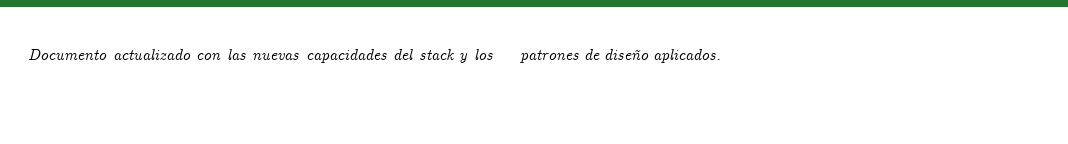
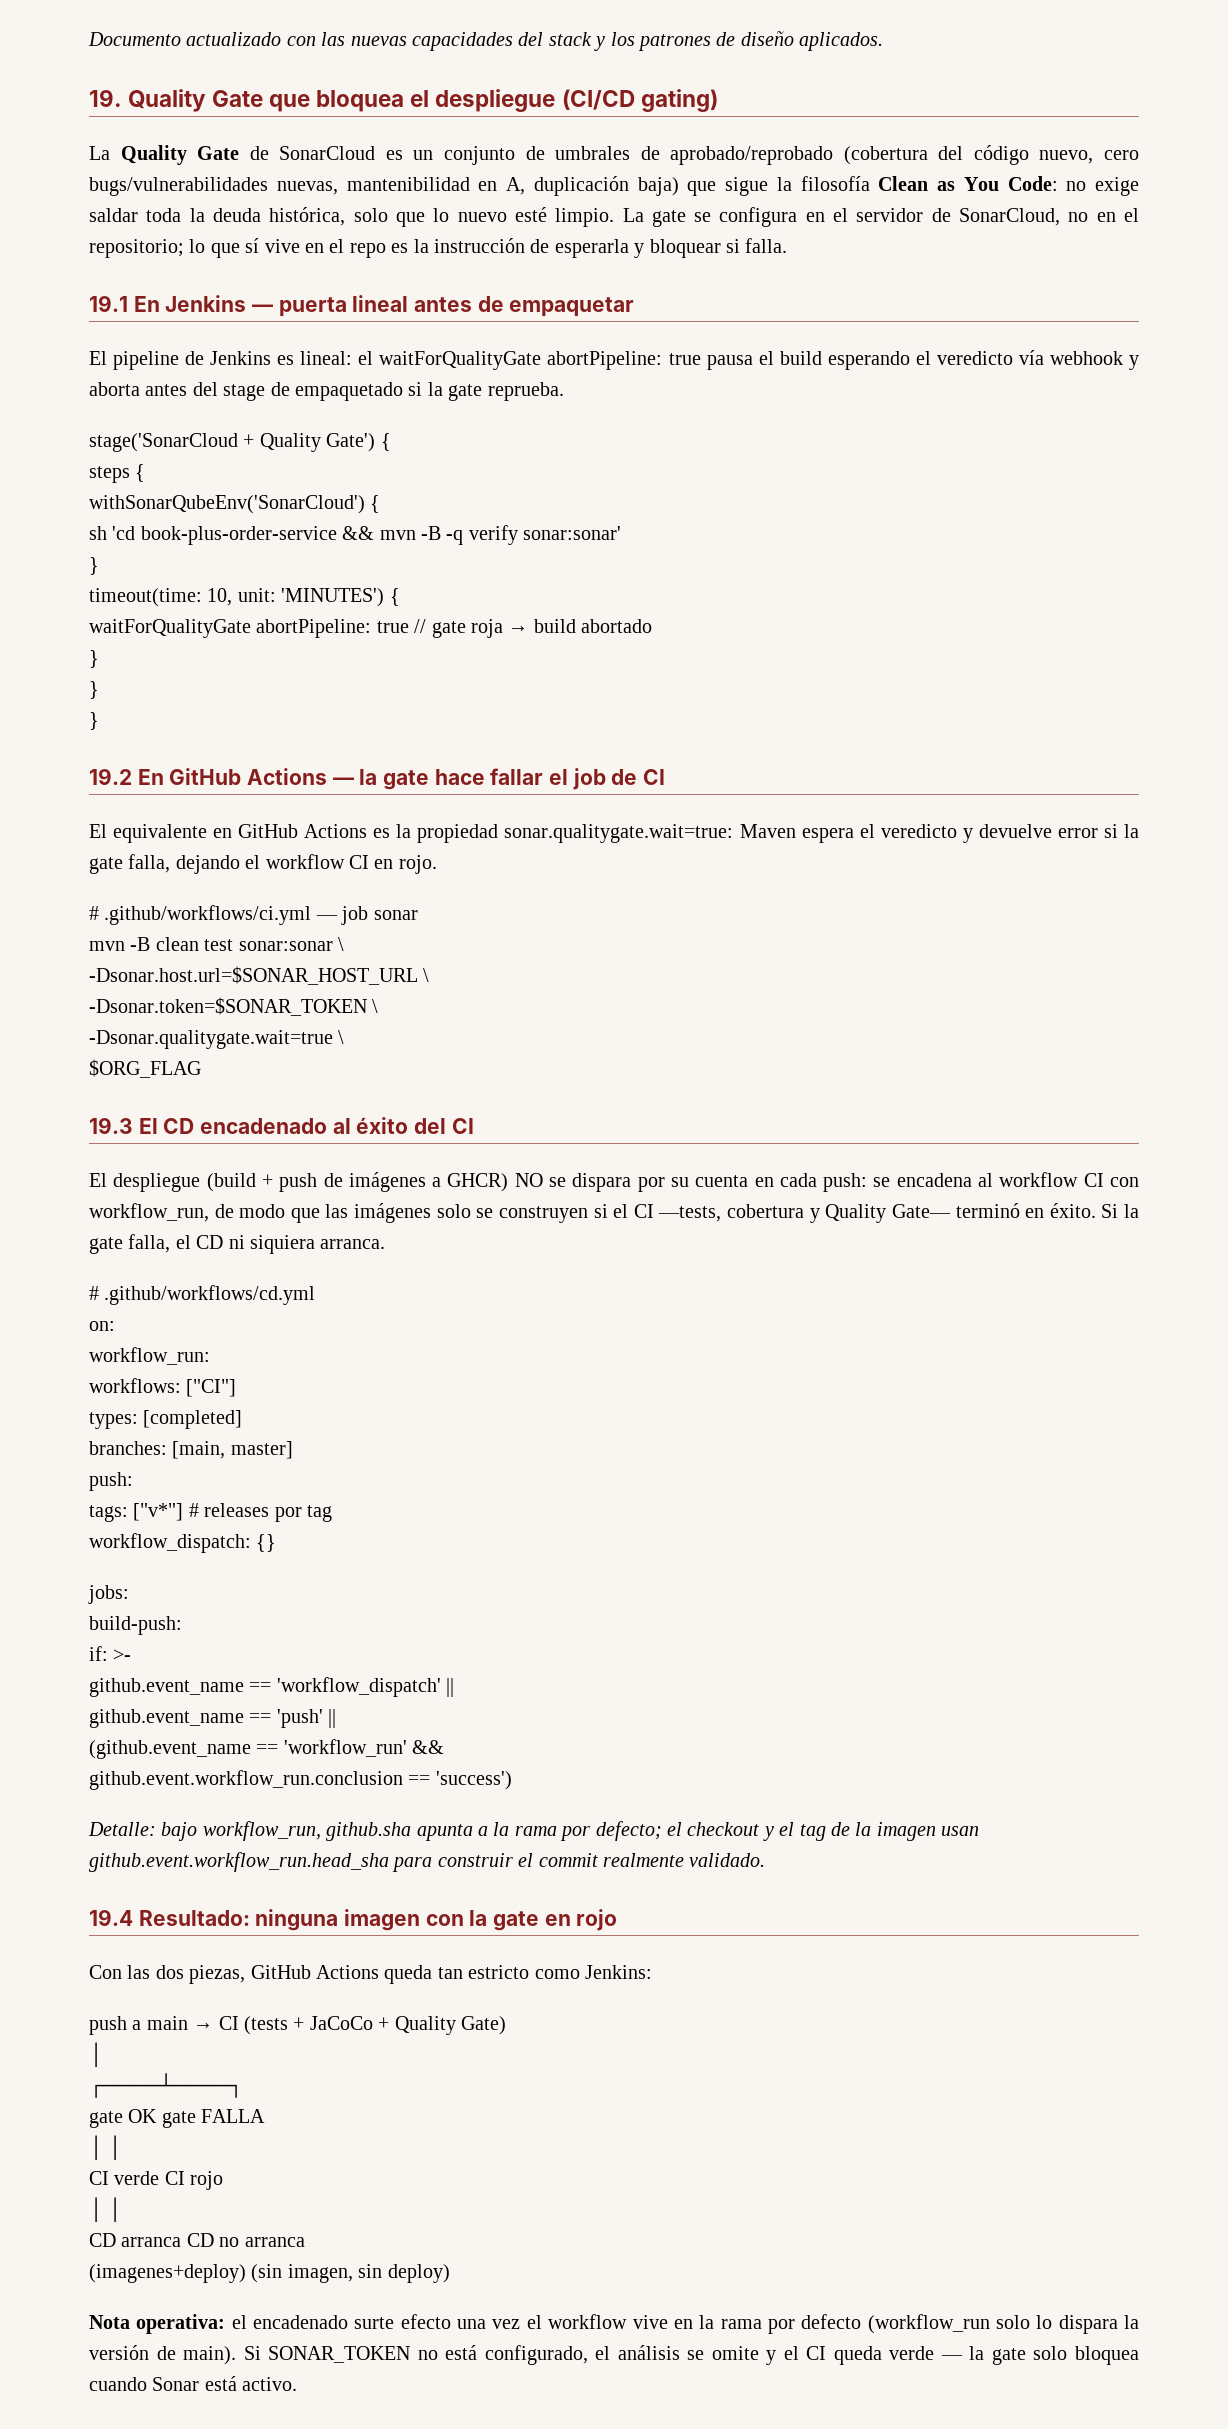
+ 19. Quality Gate que bloquea el despliegue (CI/CD gating)
+ La Quality Gate de SonarCloud es un conjunto de umbrales de aprobado/reprobado (cobertura del código nuevo, cero bugs/vulnerabilidades nuevas, mantenibilidad en A, duplicación baja) que sigue la filosofía Clean as You Code: no exige saldar toda la deuda histórica, solo que lo nuevo esté limpio. La gate se configura en el servidor de SonarCloud, no en el repositorio; lo que sí vive en el repo es la instrucción de esperarla y bloquear si falla.
+ 19.1 En Jenkins — puerta lineal antes de empaquetar
+ El pipeline de Jenkins es lineal: el waitForQualityGate abortPipeline: true pausa el build esperando el veredicto vía webhook y aborta antes del stage de empaquetado si la gate reprueba.
+ stage('SonarCloud + Quality Gate') {
+ steps {
+ withSonarQubeEnv('SonarCloud') {
+ sh 'cd book-plus-order-service && mvn -B -q verify sonar:sonar'
+ }
+ timeout(time: 10, unit: 'MINUTES') {
+ waitForQualityGate abortPipeline: true // gate roja → build abortado
+ }
+ }
+ }
+ 19.2 En GitHub Actions — la gate hace fallar el job de CI
+ El equivalente en GitHub Actions es la propiedad sonar.qualitygate.wait=true: Maven espera el veredicto y devuelve error si la gate falla, dejando el workflow CI en rojo.
+ # .github/workflows/ci.yml — job sonar
+ mvn -B clean test sonar:sonar \
+ -Dsonar.host.url=$SONAR_HOST_URL \
+ -Dsonar.token=$SONAR_TOKEN \
+ -Dsonar.qualitygate.wait=true \
+ $ORG_FLAG
+ 19.3 El CD encadenado al éxito del CI
+ El despliegue (build + push de imágenes a GHCR) NO se dispara por su cuenta en cada push: se encadena al workflow CI con workflow_run, de modo que las imágenes solo se construyen si el CI —tests, cobertura y Quality Gate— terminó en éxito. Si la gate falla, el CD ni siquiera arranca.
+ # .github/workflows/cd.yml
+ on:
+ workflow_run:
+ workflows: ["CI"]
+ types: [completed]
+ branches: [main, master]
+ push:
+ tags: ["v*"] # releases por tag
+ workflow_dispatch: {}
+ jobs:
+ build-push:
+ if: >-
+ github.event_name == 'workflow_dispatch' ||
+ github.event_name == 'push' ||
+ (github.event_name == 'workflow_run' &&
+ github.event.workflow_run.conclusion == 'success')
+ Detalle: bajo workflow_run, github.sha apunta a la rama por defecto; el checkout y el tag de la imagen usan github.event.workflow_run.head_sha para construir el commit realmente validado.
+ 19.4 Resultado: ninguna imagen con la gate en rojo
+ Con las dos piezas, GitHub Actions queda tan estricto como Jenkins:
+ push a main → CI (tests + JaCoCo + Quality Gate)
+ │
+ ┌────┴────┐
+ gate OK gate FALLA
+ │ │
+ CI verde CI rojo
+ │ │
+ CD arranca CD no arranca
+ (imagenes+deploy) (sin imagen, sin deploy)
+ Nota operativa: el encadenado surte efecto una vez el workflow vive en la rama por defecto (workflow_run solo lo dispara la versión de main). Si SONAR_TOKEN no está configurado, el análisis se omite y el CI queda verde — la gate solo bloquea cuando Sonar está activo.

